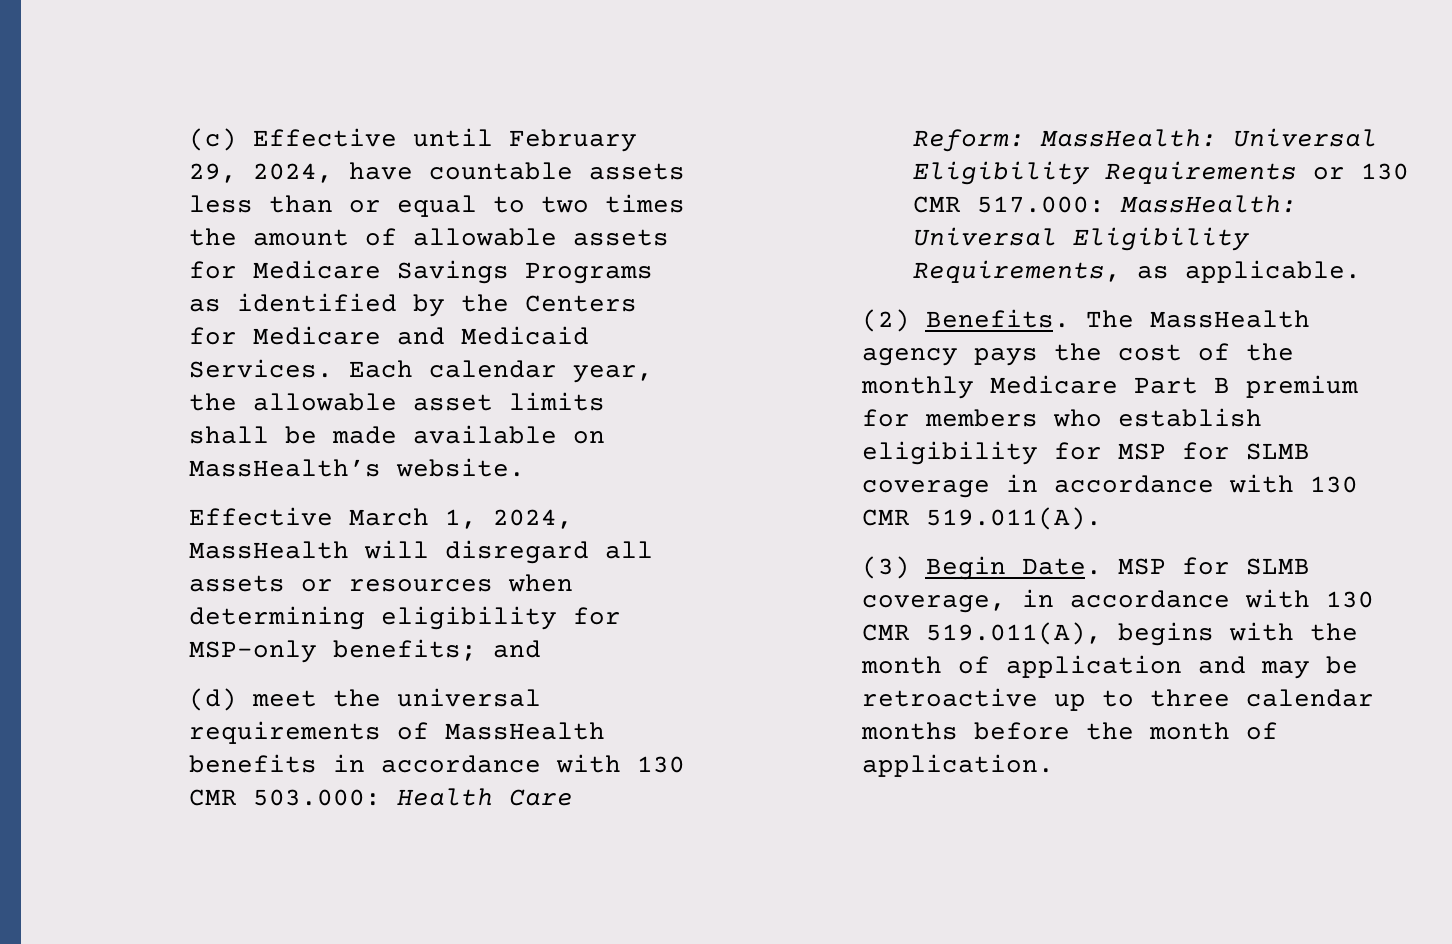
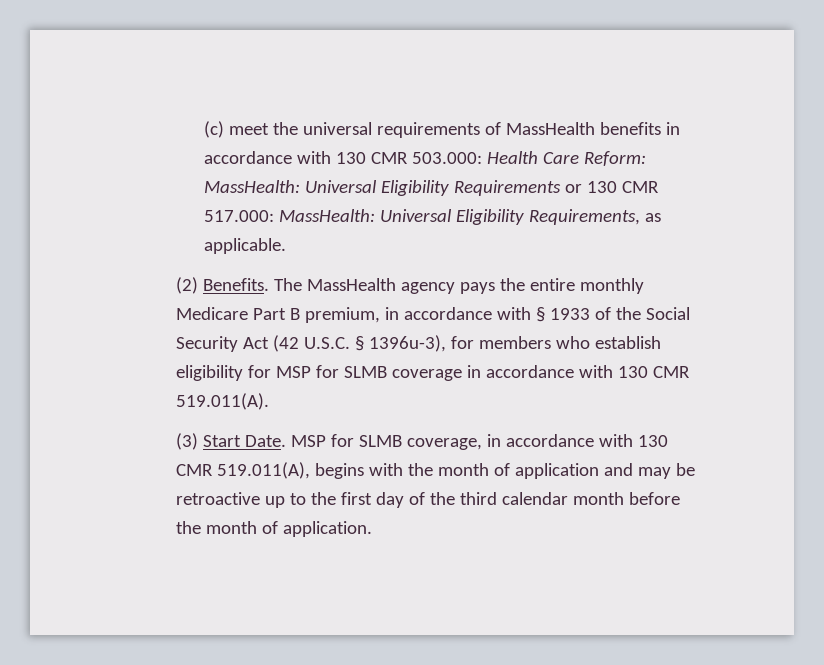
- (c) Effective until February 29, 2024, have countable assets less than or equal to two times the amount of allowable assets for Medicare Savings Programs as identified by the Centers for Medicare and Medicaid Services. Each calendar year, the allowable asset limits shall be made available on MassHealth’s website.
- Effective March 1, 2024, MassHealth will disregard all assets or resources when determining eligibility for MSP-only benefits; and
- (d) meet the universal requirements of MassHealth benefits in accordance with 130 CMR 503.000: Health Care Reform: MassHealth: Universal Eligibility Requirements or 130 CMR 517.000: MassHealth: Universal Eligibility Requirements, as applicable.
+ (c) meet the universal requirements of MassHealth benefits in accordance with 130 CMR 503.000: Health Care Reform: MassHealth: Universal Eligibility Requirements or 130 CMR 517.000: MassHealth: Universal Eligibility Requirements, as applicable.
- The MassHealth agency pays the cost of the monthly Medicare Part B premium for members who establish eligibility for MSP for SLMB coverage in accordance with 130 CMR 519.011(A).
+ The MassHealth agency pays the entire monthly Medicare Part B premium, in accordance with § 1933 of the Social Security Act (42 U.S.C. § 1396u-3), for members who establish eligibility for MSP for SLMB coverage in accordance with 130 CMR 519.011(A).
- (3) Begin Date.
+ (3) Start Date.
- MSP for SLMB coverage, in accordance with 130 CMR 519.011(A), begins with the month of application and may be retroactive up to three calendar months before the month of application.
+ MSP for SLMB coverage, in accordance with 130 CMR 519.011(A), begins with the month of application and may be retroactive up to the first day of the third calendar month before the month of application.

